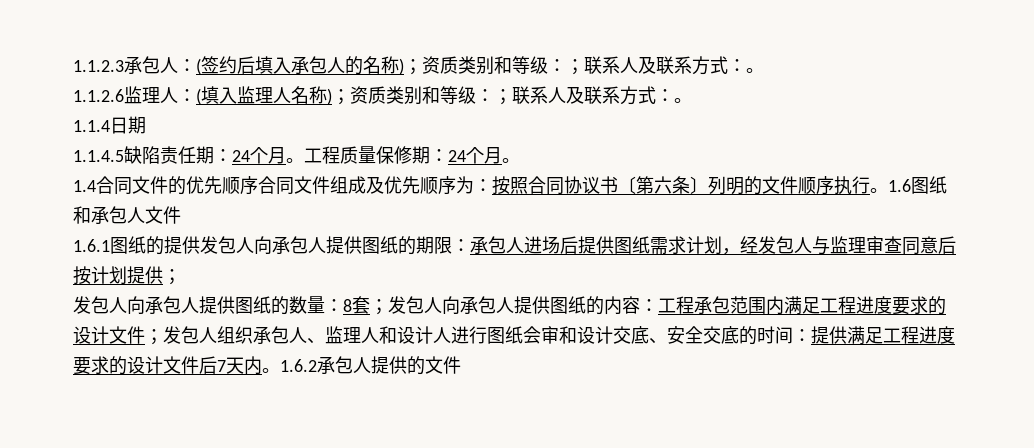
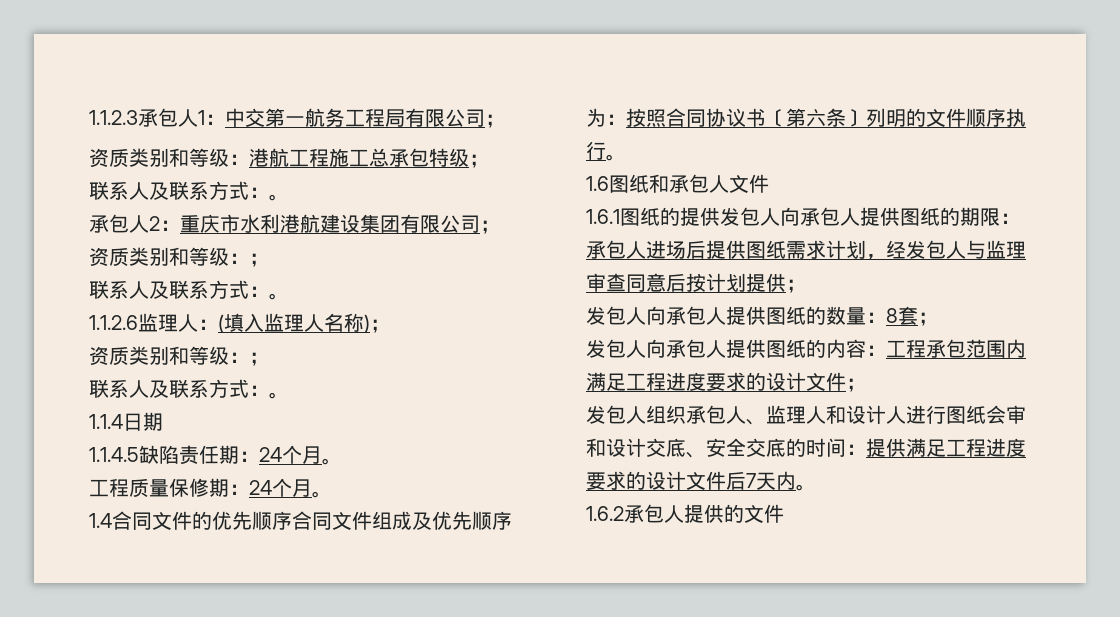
- 1.1.2.3承包人：(签约后填入承包人的名称)；资质类别和等级：；联系人及联系方式：。
+ 1.1.2.3承包人1：中交第一航务工程局有限公司；
+ 资质类别和等级：港航工程施工总承包特级；
+ 联系人及联系方式：。
+ 承包人2：重庆市水利港航建设集团有限公司；
+ 资质类别和等级：；
+ 联系人及联系方式：。
- 1.1.2.6监理人：(填入监理人名称)；资质类别和等级：；联系人及联系方式：。
+ 1.1.2.6监理人：(填入监理人名称)；
+ 资质类别和等级：；
+ 联系人及联系方式：。
- 1.1.4.5缺陷责任期：24个月。工程质量保修期：24个月。
+ 1.1.4.5缺陷责任期：24个月。
+ 工程质量保修期：24个月。
- 1.4合同文件的优先顺序合同文件组成及优先顺序为：按照合同协议书〔第六条〕列明的文件顺序执行。1.6图纸和承包人文件
+ 1.4合同文件的优先顺序合同文件组成及优先顺序为：按照合同协议书〔第六条〕列明的文件顺序执行。
+ 1.6图纸和承包人文件
- 8套；发包人向承包人提供图纸的内容：
+ 8套；
+ 发包人向承包人提供图纸的内容：
- 工程承包范围内满足工程进度要求的设计文件；发包人组织承包人、监理人和设计人进行图纸会审和设计交底、安全交底的时间：
+ 工程承包范围内满足工程进度要求的设计文件；
+ 发包人组织承包人、监理人和设计人进行图纸会审和设计交底、安全交底的时间：
- 提供满足工程进度要求的设计文件后7天内。1.6.2承包人提供的文件
+ 提供满足工程进度要求的设计文件后7天内。
+ 1.6.2承包人提供的文件

